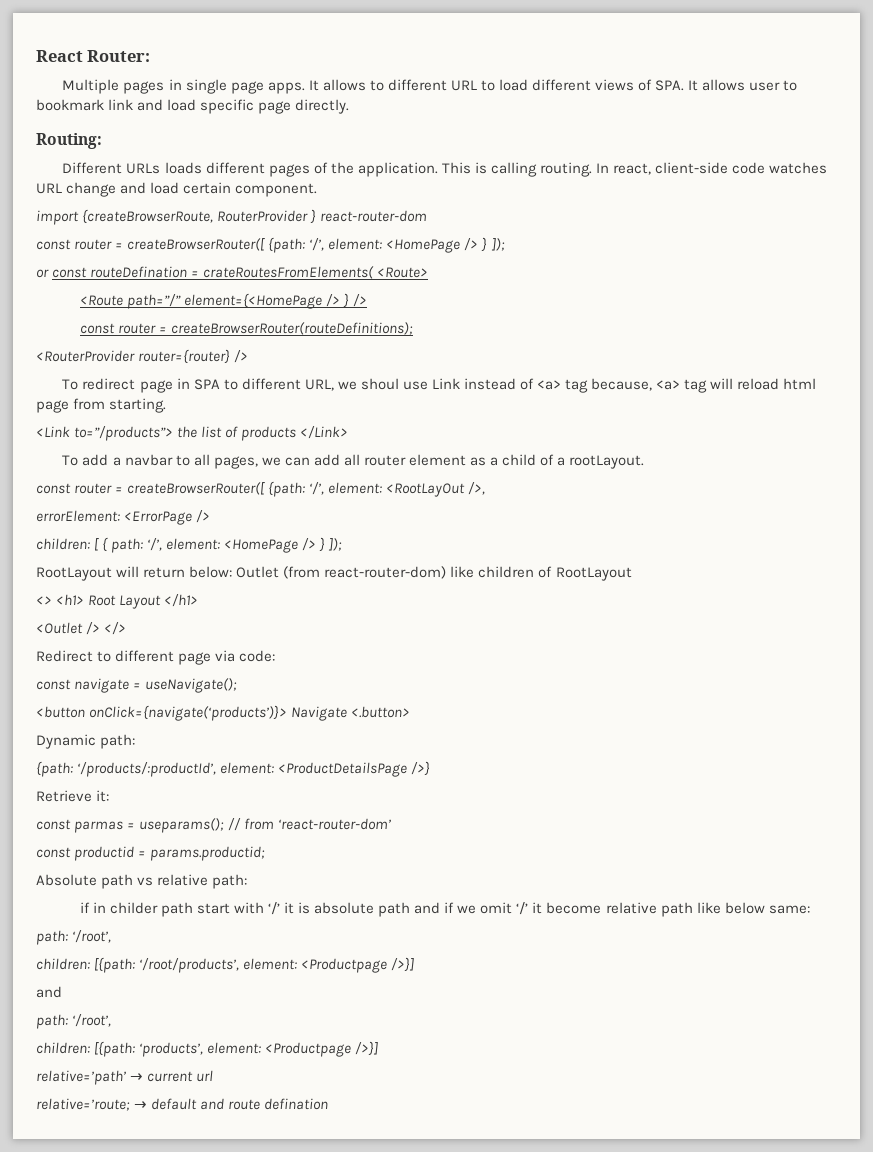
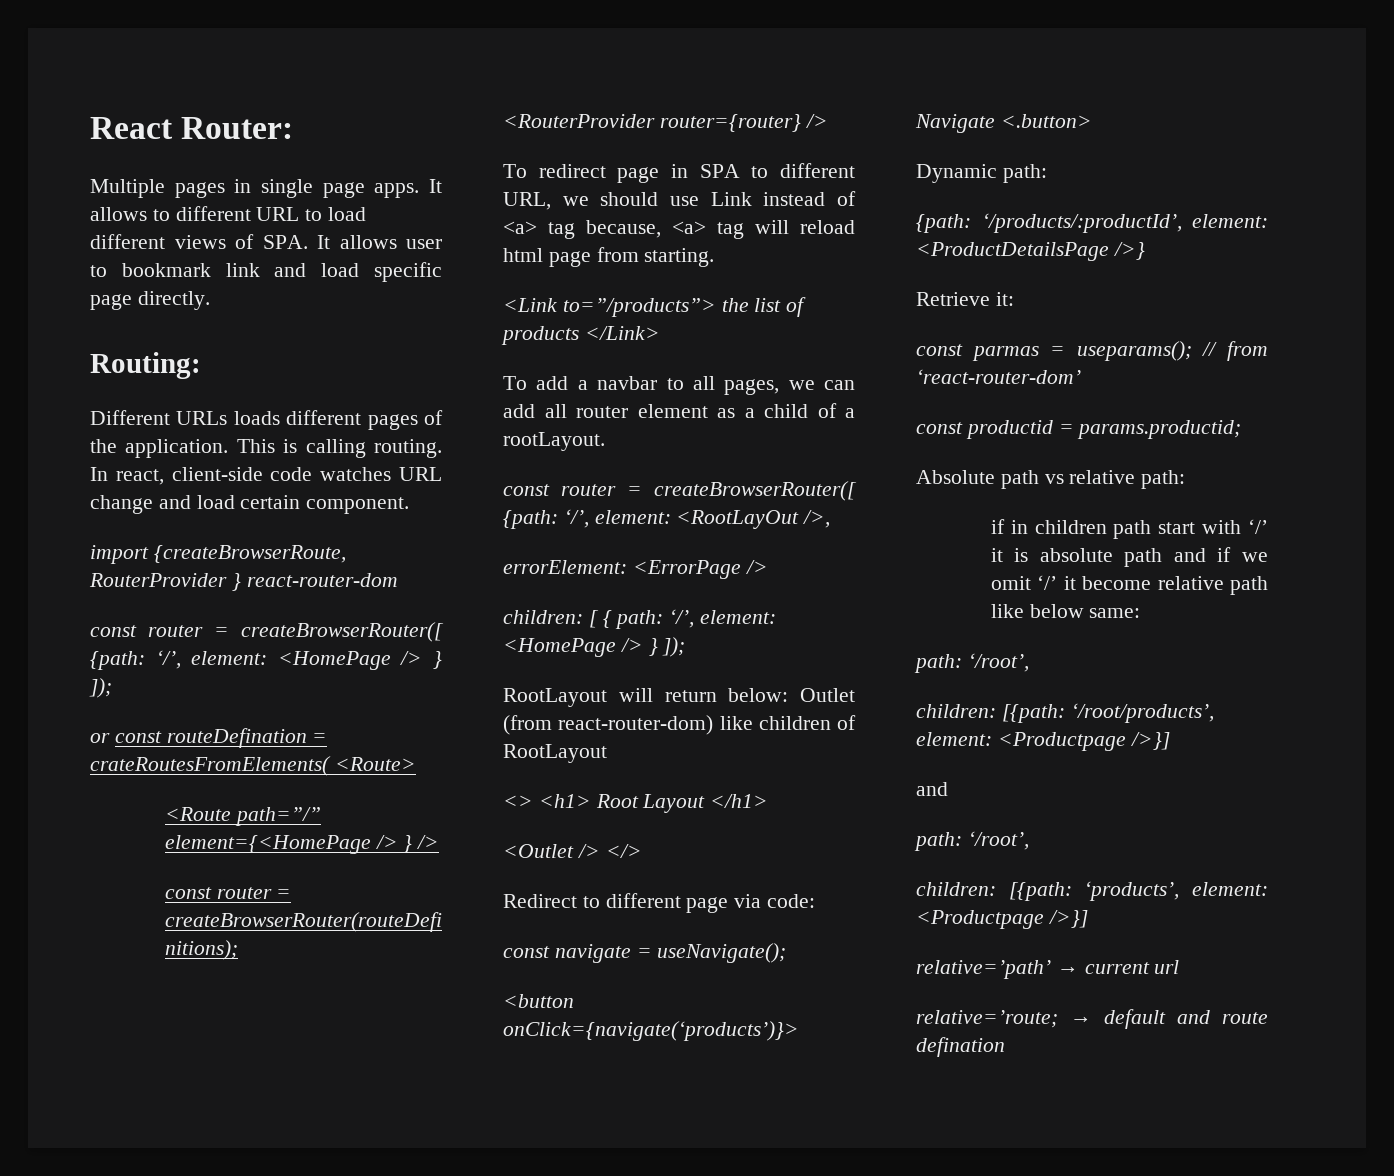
- To redirect page in SPA to different URL, we shoul use Link instead of <a> tag because, <a> tag will reload html page from starting.
+ To redirect page in SPA to different URL, we should use Link instead of <a> tag because, <a> tag will reload html page from starting.
- if in childer path start with ‘/’ it is absolute path and if we omit ‘/’ it become relative path like below same:
+ if in children path start with ‘/’ it is absolute path and if we omit ‘/’ it become relative path like below same:

